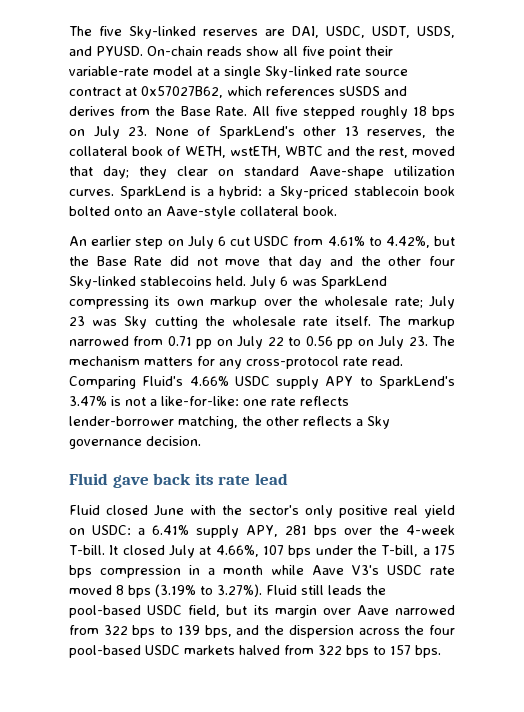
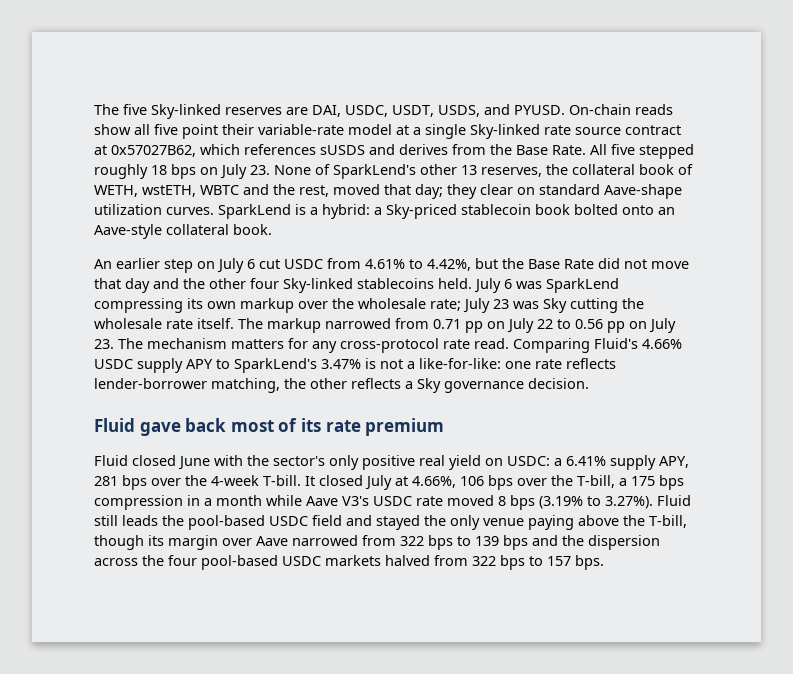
- Fluid gave back its rate lead
+ Fluid gave back most of its rate premium
- It closed July at 4.66%, 107 bps under the T-bill, a 175 bps compression in a month while Aave V3's USDC rate moved 8 bps (3.19% to 3.27%). Fluid still leads the pool-based USDC field, but its margin over Aave narrowed from 322 bps to 139 bps, and the dispersion across the four pool-based USDC markets halved from 322 bps to 157 bps.
+ It closed July at 4.66%, 106 bps over the T-bill, a 175 bps compression in a month while Aave V3's USDC rate moved 8 bps (3.19% to 3.27%). Fluid still leads the pool-based USDC field and stayed the only venue paying above the T-bill, though its margin over Aave narrowed from 322 bps to 139 bps and the dispersion across the four pool-based USDC markets halved from 322 bps to 157 bps.

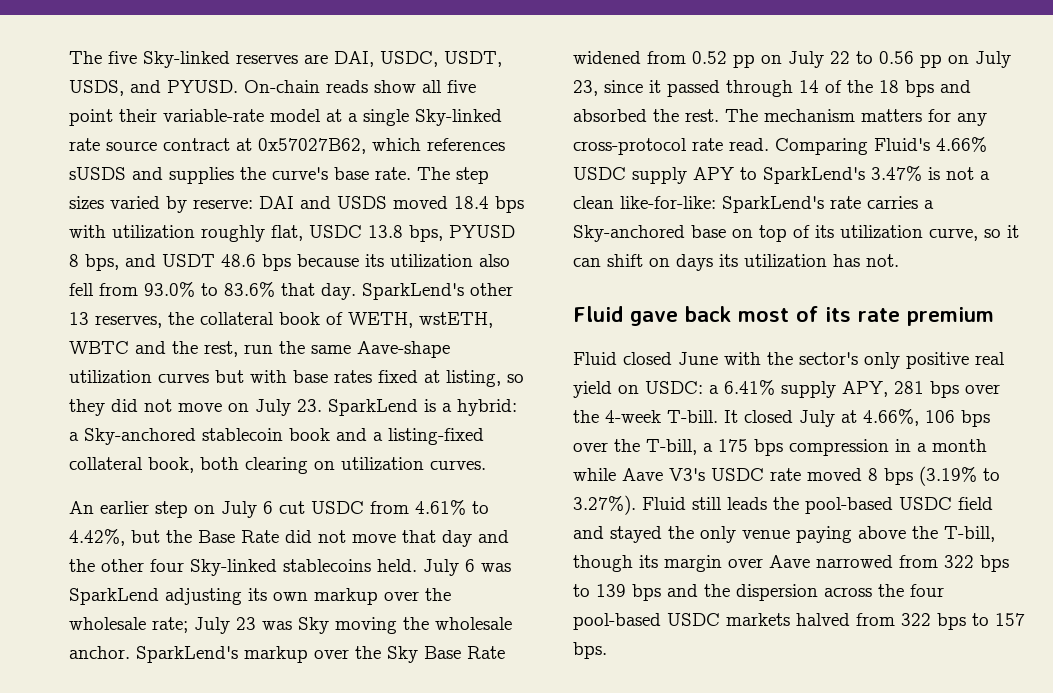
- On-chain reads show all five point their variable-rate model at a single Sky-linked rate source contract at 0x57027B62, which references sUSDS and derives from the Base Rate. All five stepped roughly 18 bps on July 23. None of SparkLend's other 13 reserves, the collateral book of WETH, wstETH, WBTC and the rest, moved that day; they clear on standard Aave-shape utilization curves. SparkLend is a hybrid: a Sky-priced stablecoin book bolted onto an Aave-style collateral book.
+ On-chain reads show all five point their variable-rate model at a single Sky-linked rate source contract at 0x57027B62, which references sUSDS and supplies the curve's base rate. The step sizes varied by reserve: DAI and USDS moved 18.4 bps with utilization roughly flat, USDC 13.8 bps, PYUSD 8 bps, and USDT 48.6 bps because its utilization also fell from 93.0% to 83.6% that day. SparkLend's other 13 reserves, the collateral book of WETH, wstETH, WBTC and the rest, run the same Aave-shape utilization curves but with base rates fixed at listing, so they did not move on July 23. SparkLend is a hybrid: a Sky-anchored stablecoin book and a listing-fixed collateral book, both clearing on utilization curves.
- July 6 was SparkLend compressing its own markup over the wholesale rate; July 23 was Sky cutting the wholesale rate itself. The markup narrowed from 0.71 pp on July 22 to 0.56 pp on July 23. The mechanism matters for any cross-protocol rate read.
+ July 6 was SparkLend adjusting its own markup over the wholesale rate; July 23 was Sky moving the wholesale anchor. SparkLend's markup over the Sky Base Rate widened from 0.52 pp on July 22 to 0.56 pp on July 23, since it passed through 14 of the 18 bps and absorbed the rest. The mechanism matters for any cross-protocol rate read.
- Comparing Fluid's 4.66% USDC supply APY to SparkLend's 3.47% is not a like-for-like: one rate reflects lender-borrower matching, the other reflects a Sky governance decision.
+ Comparing Fluid's 4.66% USDC supply APY to SparkLend's 3.47% is not a clean like-for-like: SparkLend's rate carries a Sky-anchored base on top of its utilization curve, so it can shift on days its utilization has not.

